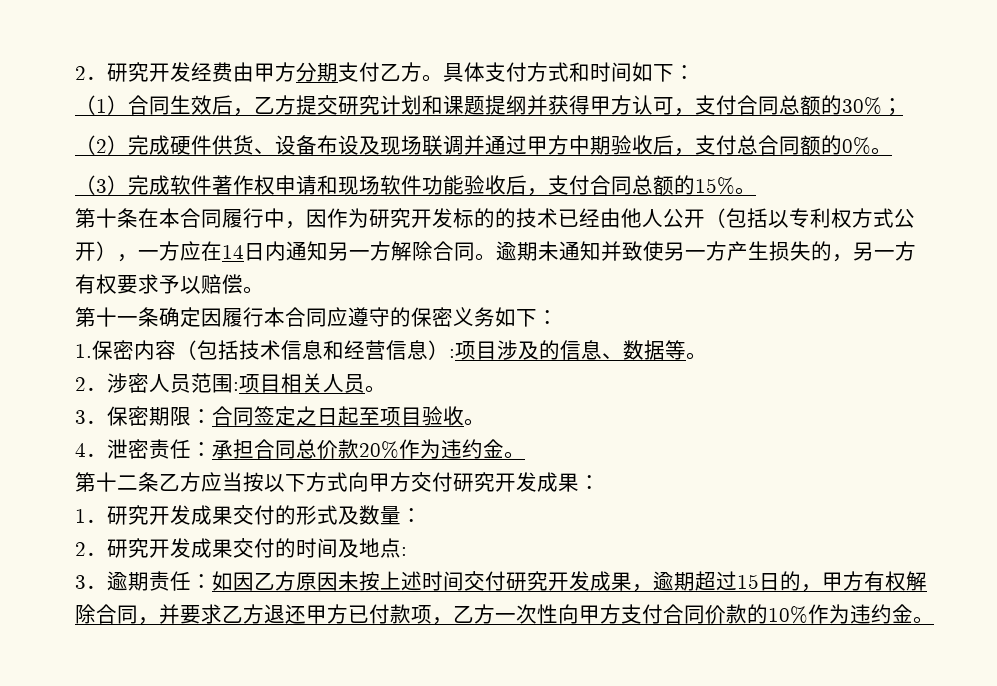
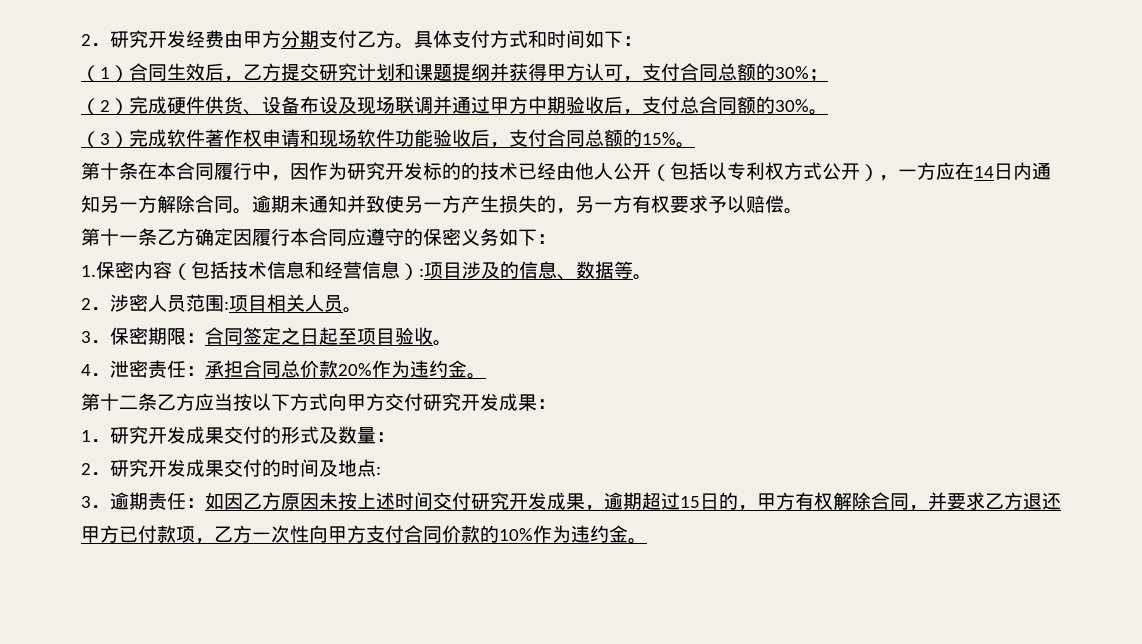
- （2）完成硬件供货、设备布设及现场联调并通过甲方中期验收后，支付总合同额的0%。
+ （2）完成硬件供货、设备布设及现场联调并通过甲方中期验收后，支付总合同额的30%。
- 第十一条确定因履行本合同应遵守的保密义务如下：
+ 第十一条乙方确定因履行本合同应遵守的保密义务如下：

